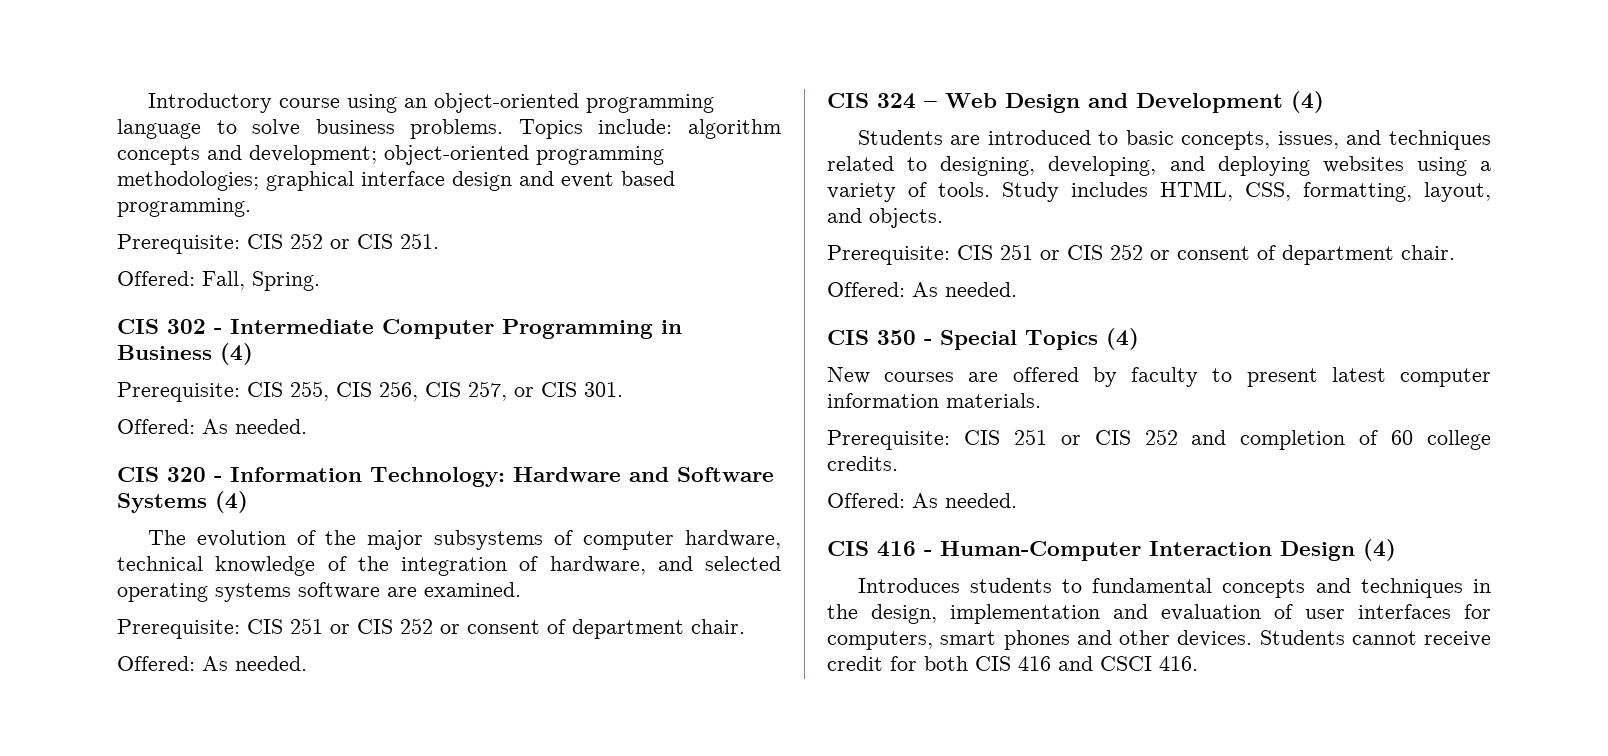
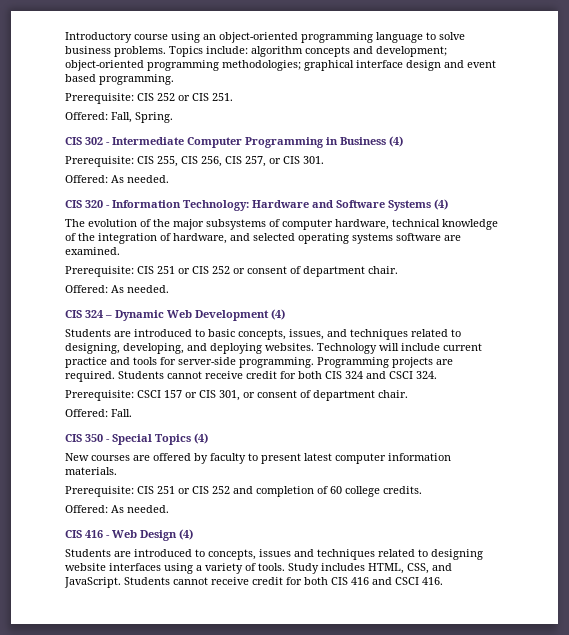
- CIS 324 – Web Design and Development (4)
+ CIS 324 – Dynamic Web Development (4)
- Students are introduced to basic concepts, issues, and techniques related to designing, developing, and deploying websites using a variety of tools. Study includes HTML, CSS, formatting, layout, and objects.
- Prerequisite: CIS 251 or CIS 252 or consent of department chair.
- Offered: As needed.
+ Students are introduced to basic concepts, issues, and techniques related to designing, developing, and deploying websites. Technology will include current practice and tools for server-side programming. Programming projects are required. Students cannot receive credit for both CIS 324 and CSCI 324.
+ Prerequisite: CSCI 157 or CIS 301, or consent of department chair.
+ Offered: Fall.
- CIS 416 - Human-Computer Interaction Design (4)
+ CIS 416 - Web Design (4)
- Introduces students to fundamental concepts and techniques in the design, implementation and evaluation of user interfaces for computers, smart phones and other devices.
+ Students are introduced to concepts, issues and techniques related to designing website interfaces using a variety of tools. Study includes HTML, CSS, and JavaScript.

